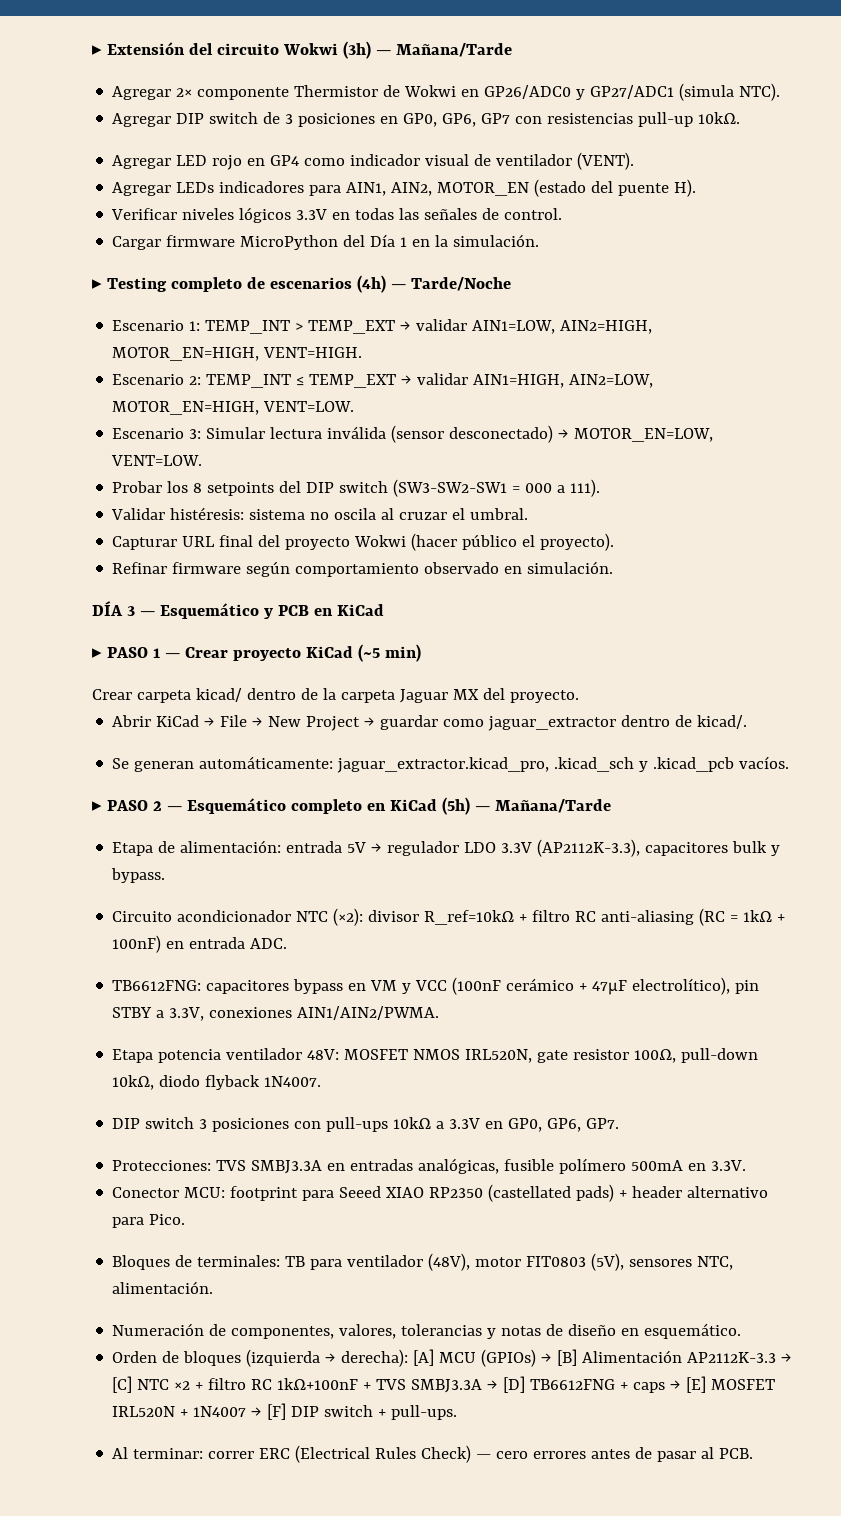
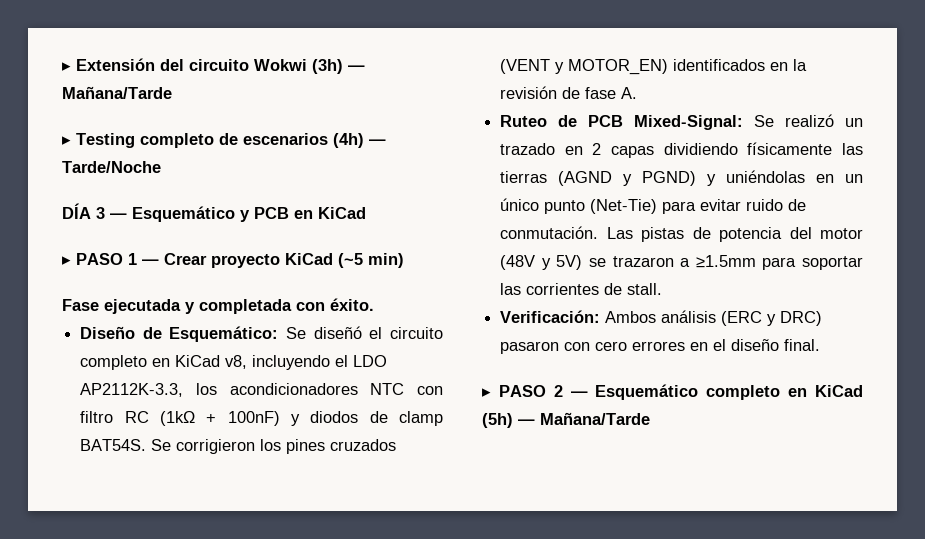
- Agregar 2× componente Thermistor de Wokwi en GP26/ADC0 y GP27/ADC1 (simula NTC).
- Agregar DIP switch de 3 posiciones en GP0, GP6, GP7 con resistencias pull-up 10kΩ.
- Agregar LED rojo en GP4 como indicador visual de ventilador (VENT).
- Agregar LEDs indicadores para AIN1, AIN2, MOTOR_EN (estado del puente H).
- Verificar niveles lógicos 3.3V en todas las señales de control.
- Cargar firmware MicroPython del Día 1 en la simulación.
- Escenario 1: TEMP_INT > TEMP_EXT → validar AIN1=LOW, AIN2=HIGH, MOTOR_EN=HIGH, VENT=HIGH.
- Escenario 2: TEMP_INT ≤ TEMP_EXT → validar AIN1=HIGH, AIN2=LOW, MOTOR_EN=HIGH, VENT=LOW.
- Escenario 3: Simular lectura inválida (sensor desconectado) → MOTOR_EN=LOW, VENT=LOW.
- Probar los 8 setpoints del DIP switch (SW3-SW2-SW1 = 000 a 111).
- Validar histéresis: sistema no oscila al cruzar el umbral.
- Capturar URL final del proyecto Wokwi (hacer público el proyecto).
- Refinar firmware según comportamiento observado en simulación.
- Crear carpeta kicad/ dentro de la carpeta Jaguar MX del proyecto.
- Abrir KiCad → File → New Project → guardar como jaguar_extractor dentro de kicad/.
- Se generan automáticamente: jaguar_extractor.kicad_pro, .kicad_sch y .kicad_pcb vacíos.
+ Fase ejecutada y completada con éxito.
+ Diseño de Esquemático: Se diseñó el circuito completo en KiCad v8, incluyendo el LDO AP2112K-3.3, los acondicionadores NTC con filtro RC (1kΩ + 100nF) y diodos de clamp BAT54S. Se corrigieron los pines cruzados (VENT y MOTOR_EN) identificados en la revisión de fase A.
+ Ruteo de PCB Mixed-Signal: Se realizó un trazado en 2 capas dividiendo físicamente las tierras (AGND y PGND) y uniéndolas en un único punto (Net-Tie) para evitar ruido de conmutación. Las pistas de potencia del motor (48V y 5V) se trazaron a ≥1.5mm para soportar las corrientes de stall.
+ Verificación: Ambos análisis (ERC y DRC) pasaron con cero errores en el diseño final.
- Etapa de alimentación: entrada 5V → regulador LDO 3.3V (AP2112K-3.3), capacitores bulk y bypass.
- Circuito acondicionador NTC (×2): divisor R_ref=10kΩ + filtro RC anti-aliasing (RC = 1kΩ + 100nF) en entrada ADC.
- TB6612FNG: capacitores bypass en VM y VCC (100nF cerámico + 47µF electrolítico), pin STBY a 3.3V, conexiones AIN1/AIN2/PWMA.
- Etapa potencia ventilador 48V: MOSFET NMOS IRL520N, gate resistor 100Ω, pull-down 10kΩ, diodo flyback 1N4007.
- DIP switch 3 posiciones con pull-ups 10kΩ a 3.3V en GP0, GP6, GP7.
- Protecciones: TVS SMBJ3.3A en entradas analógicas, fusible polímero 500mA en 3.3V.
- Conector MCU: footprint para Seeed XIAO RP2350 (castellated pads) + header alternativo para Pico.
- Bloques de terminales: TB para ventilador (48V), motor FIT0803 (5V), sensores NTC, alimentación.
- Numeración de componentes, valores, tolerancias y notas de diseño en esquemático.
- Orden de bloques (izquierda → derecha): [A] MCU (GPIOs) → [B] Alimentación AP2112K-3.3 → [C] NTC ×2 + filtro RC 1kΩ+100nF + TVS SMBJ3.3A → [D] TB6612FNG + caps → [E] MOSFET IRL520N + 1N4007 → [F] DIP switch + pull-ups.
- Al terminar: correr ERC (Electrical Rules Check) — cero errores antes de pasar al PCB.

